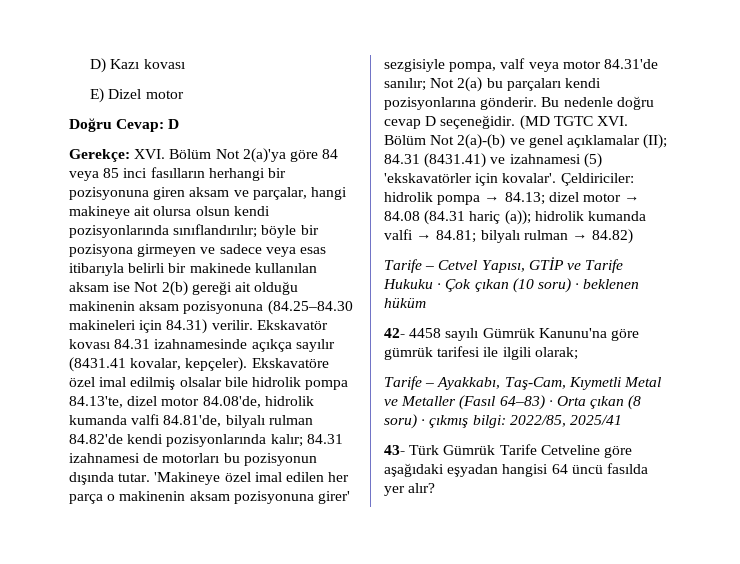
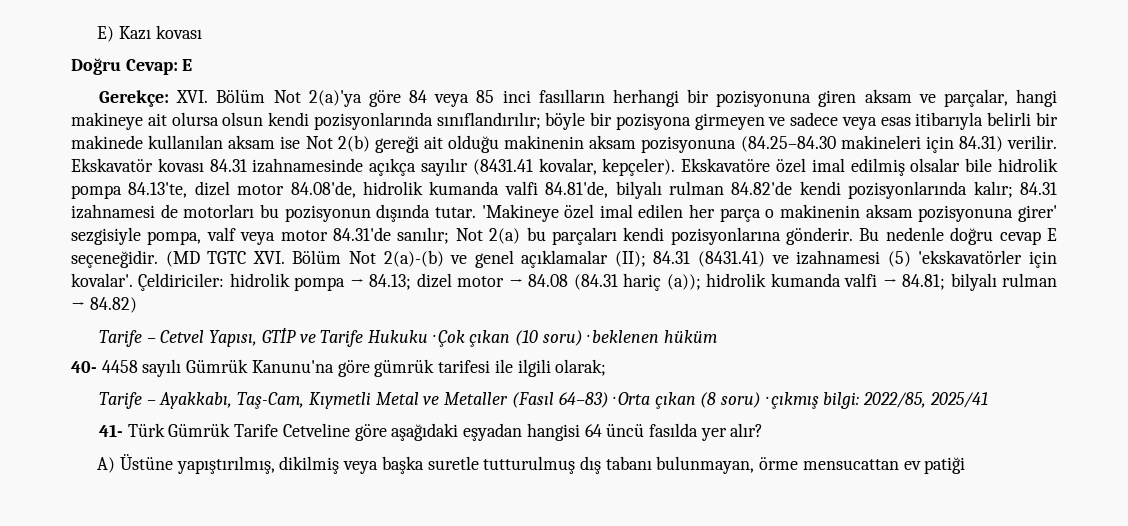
- D) Kazı kovası
+ E) Kazı kovası
- E) Dizel motor
- Doğru Cevap: D
+ Doğru Cevap: E
- Bu nedenle doğru cevap D seçeneğidir.
+ Bu nedenle doğru cevap E seçeneğidir.
- 42- 4458 sayılı Gümrük Kanunu'na göre gümrük tarifesi ile ilgili olarak;
+ 40- 4458 sayılı Gümrük Kanunu'na göre gümrük tarifesi ile ilgili olarak;
- 43- Türk Gümrük Tarife Cetveline göre aşağıdaki eşyadan hangisi 64 üncü fasılda yer alır?
+ 41- Türk Gümrük Tarife Cetveline göre aşağıdaki eşyadan hangisi 64 üncü fasılda yer alır?
+ A) Üstüne yapıştırılmış, dikilmiş veya başka suretle tutturulmuş dış tabanı bulunmayan, örme mensucattan ev patiği

